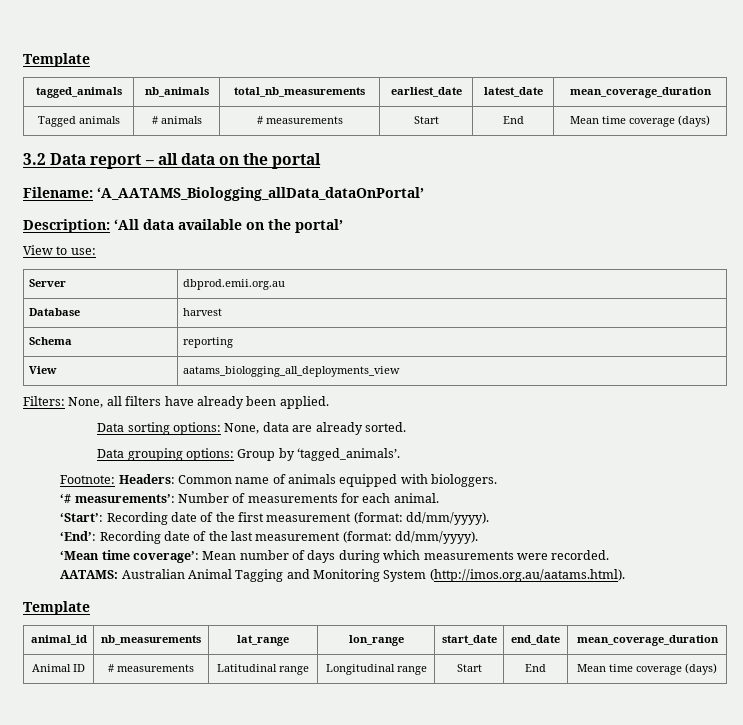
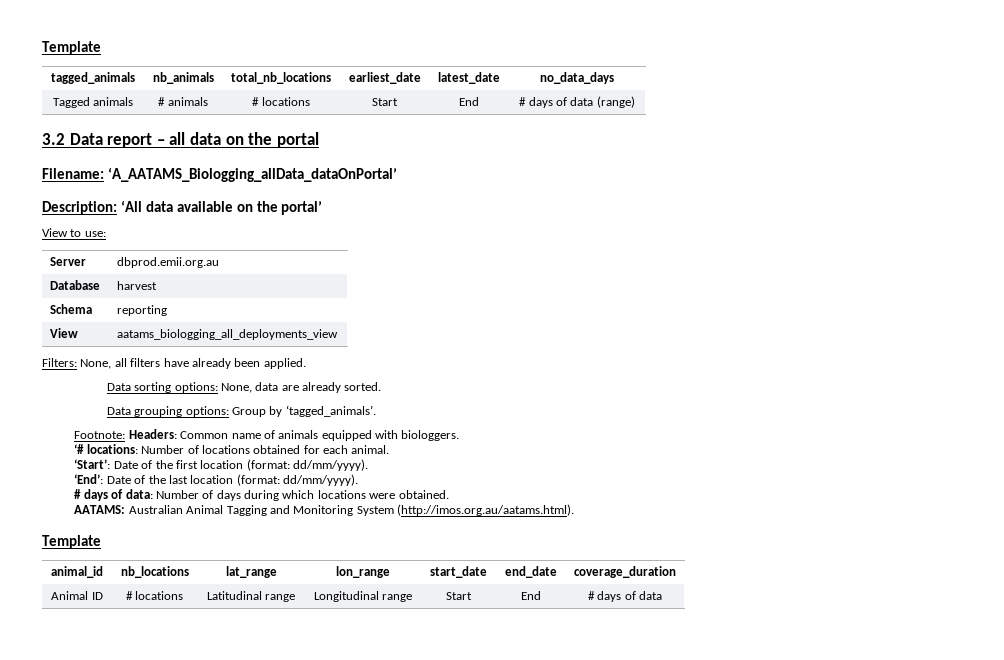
- tagged_animals | nb_animals | total_nb_measurements | earliest_date | latest_date | mean_coverage_duration
+ tagged_animals | nb_animals | total_nb_locations | earliest_date | latest_date | no_data_days
- Tagged animals | # animals | # measurements | Start | End | Mean time coverage (days)
+ Tagged animals | # animals | # locations | Start | End | # days of data (range)
- ‘# measurements’: Number of measurements for each animal.
+ ‘# locations: Number of locations obtained for each animal.
- ‘Start’: Recording date of the first measurement (format: dd/mm/yyyy).
+ ‘Start’: Date of the first location (format: dd/mm/yyyy).
- ‘End’: Recording date of the last measurement (format: dd/mm/yyyy).
- ‘Mean time coverage’: Mean number of days during which measurements were recorded.
+ ‘End’: Date of the last location (format: dd/mm/yyyy).
+ # days of data: Number of days during which locations were obtained.
- animal_id | nb_measurements | lat_range | lon_range | start_date | end_date | mean_coverage_duration
+ animal_id | nb_locations | lat_range | lon_range | start_date | end_date | coverage_duration
- Animal ID | # measurements | Latitudinal range | Longitudinal range | Start | End | Mean time coverage (days)
+ Animal ID | # locations | Latitudinal range | Longitudinal range | Start | End | # days of data

